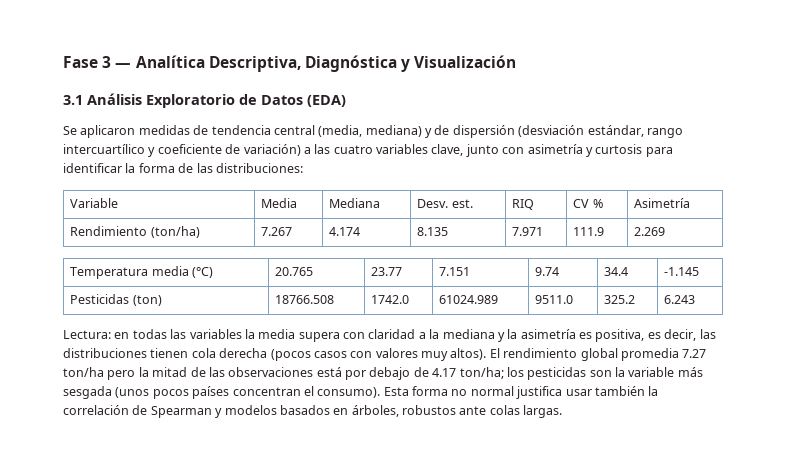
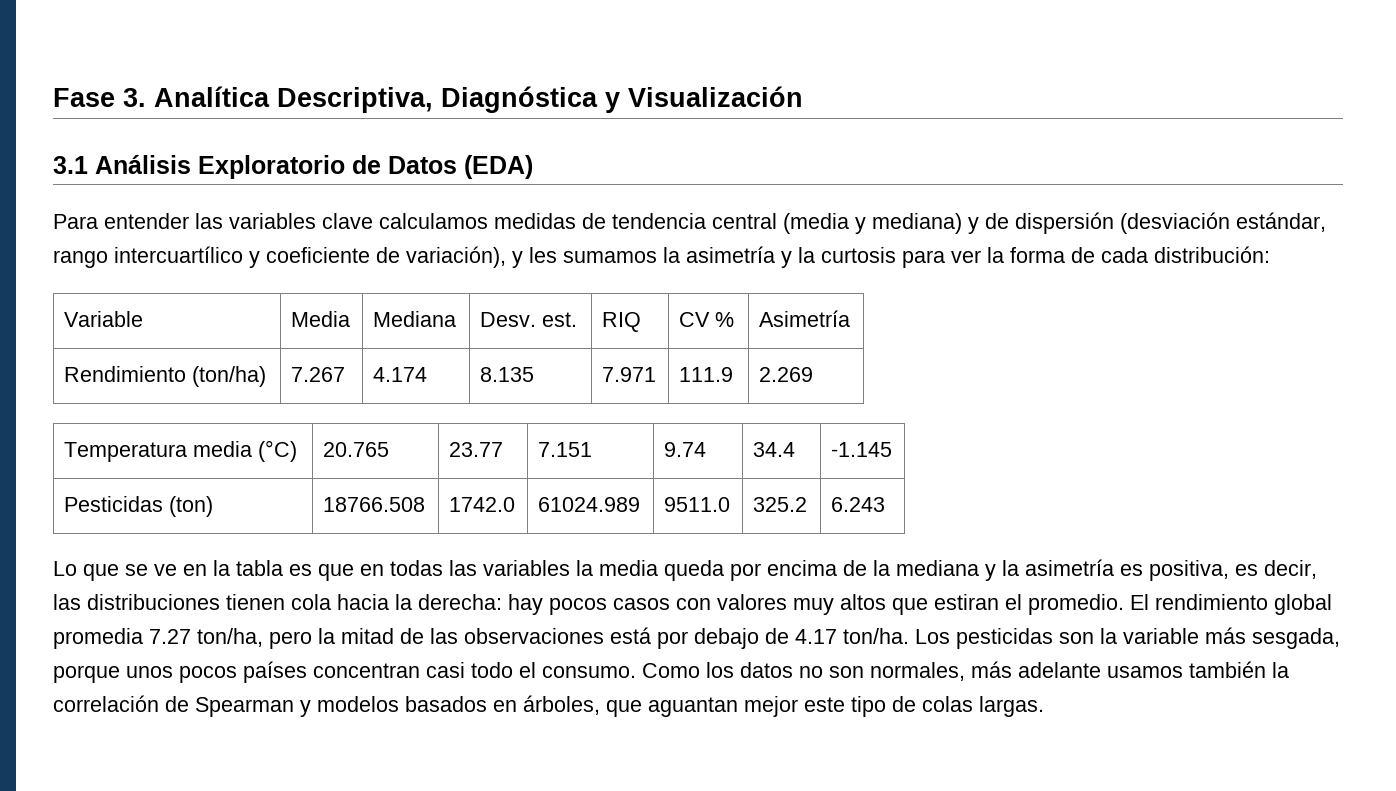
- Fase 3 — Analítica Descriptiva, Diagnóstica y Visualización
+ Fase 3. Analítica Descriptiva, Diagnóstica y Visualización
- Se aplicaron medidas de tendencia central (media, mediana) y de dispersión (desviación estándar, rango intercuartílico y coeficiente de variación) a las cuatro variables clave, junto con asimetría y curtosis para identificar la forma de las distribuciones:
+ Para entender las variables clave calculamos medidas de tendencia central (media y mediana) y de dispersión (desviación estándar, rango intercuartílico y coeficiente de variación), y les sumamos la asimetría y la curtosis para ver la forma de cada distribución:
- Lectura: en todas las variables la media supera con claridad a la mediana y la asimetría es positiva, es decir, las distribuciones tienen cola derecha (pocos casos con valores muy altos).
+ Lo que se ve en la tabla es que en todas las variables la media queda por encima de la mediana y la asimetría es positiva, es decir, las distribuciones tienen cola hacia la derecha: hay pocos casos con valores muy altos que estiran el promedio.
- El rendimiento global promedia 7.27 ton/ha pero la mitad de las observaciones está por debajo de 4.17 ton/ha; los pesticidas son la variable más sesgada (unos pocos países concentran el consumo). Esta forma no normal justifica usar también la correlación de Spearman y modelos basados en árboles, robustos ante colas largas.
+ El rendimiento global promedia 7.27 ton/ha, pero la mitad de las observaciones está por debajo de 4.17 ton/ha. Los pesticidas son la variable más sesgada, porque unos pocos países concentran casi todo el consumo. Como los datos no son normales, más adelante usamos también la correlación de Spearman y modelos basados en árboles, que aguantan mejor este tipo de colas largas.

